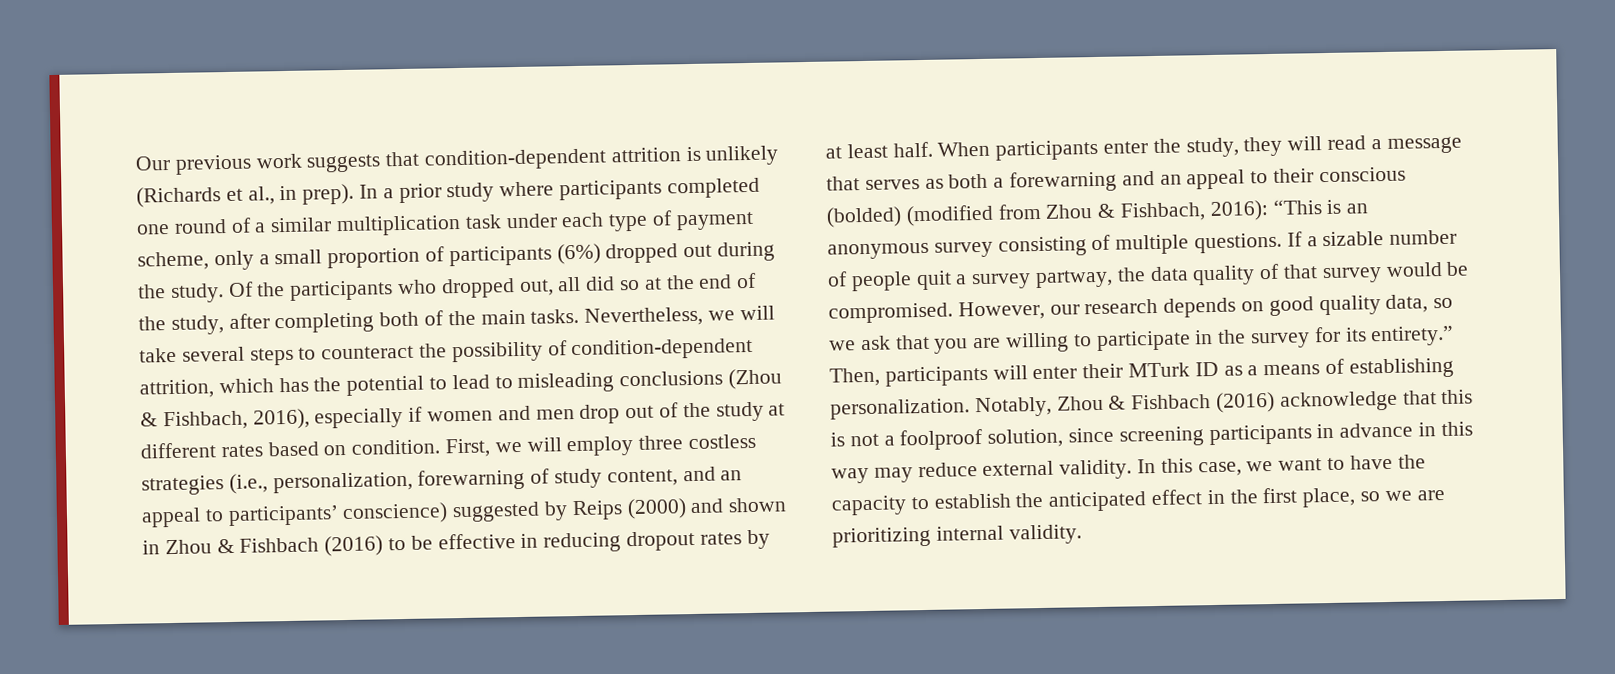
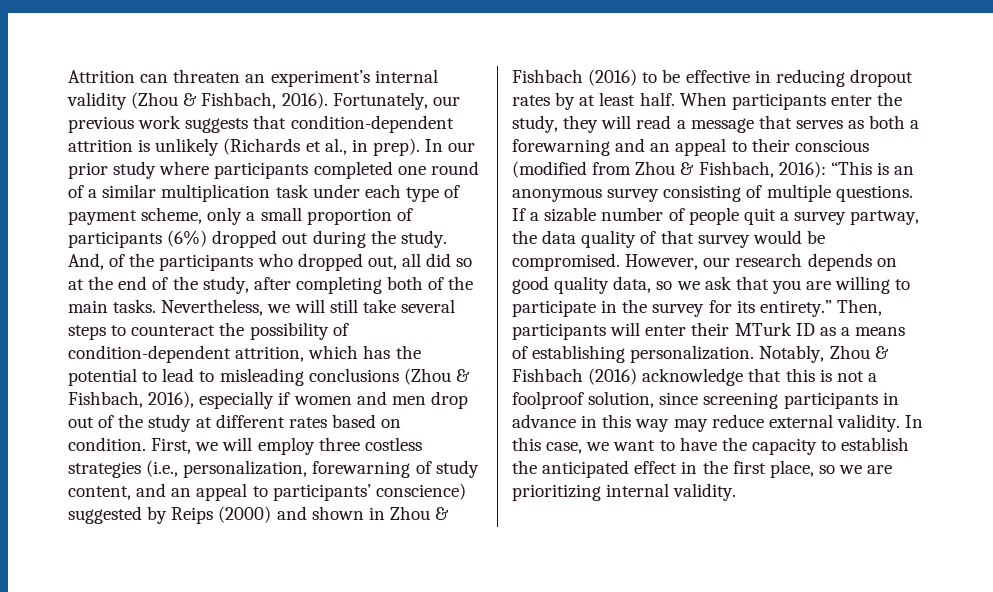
- Our previous work suggests that condition-dependent attrition is unlikely (Richards et al., in prep).
+ Attrition can threaten an experiment’s internal validity (Zhou & Fishbach, 2016). Fortunately, our previous work suggests that condition-dependent attrition is unlikely (Richards et al., in prep).
- In a prior study where participants completed one round of a similar multiplication task under each type of payment scheme, only a small proportion of participants (6%) dropped out during the study.
+ In our prior study where participants completed one round of a similar multiplication task under each type of payment scheme, only a small proportion of participants (6%) dropped out during the study.
- Of the participants who dropped out, all did so at the end of the study, after completing both of the main tasks.
+ And, of the participants who dropped out, all did so at the end of the study, after completing both of the main tasks.
- Nevertheless, we will take several steps to counteract the possibility of condition-dependent attrition, which has the potential to lead to misleading conclusions (Zhou & Fishbach, 2016), especially if women and men drop out of the study at different rates based on condition.
+ Nevertheless, we will still take several steps to counteract the possibility of condition-dependent attrition, which has the potential to lead to misleading conclusions (Zhou & Fishbach, 2016), especially if women and men drop out of the study at different rates based on condition.
- When participants enter the study, they will read a message that serves as both a forewarning and an appeal to their conscious (bolded) (modified from Zhou & Fishbach, 2016): “This is an anonymous survey consisting of multiple questions.
+ When participants enter the study, they will read a message that serves as both a forewarning and an appeal to their conscious (modified from Zhou & Fishbach, 2016): “This is an anonymous survey consisting of multiple questions.

